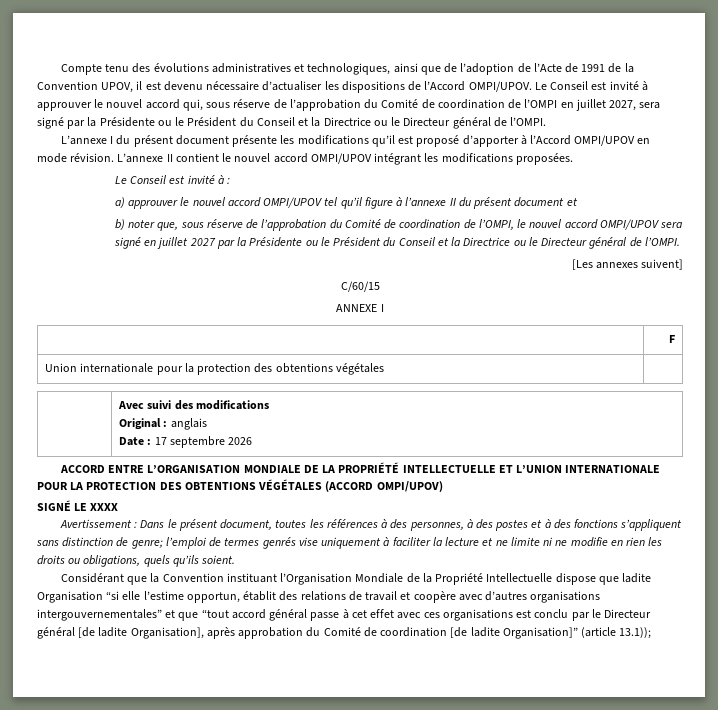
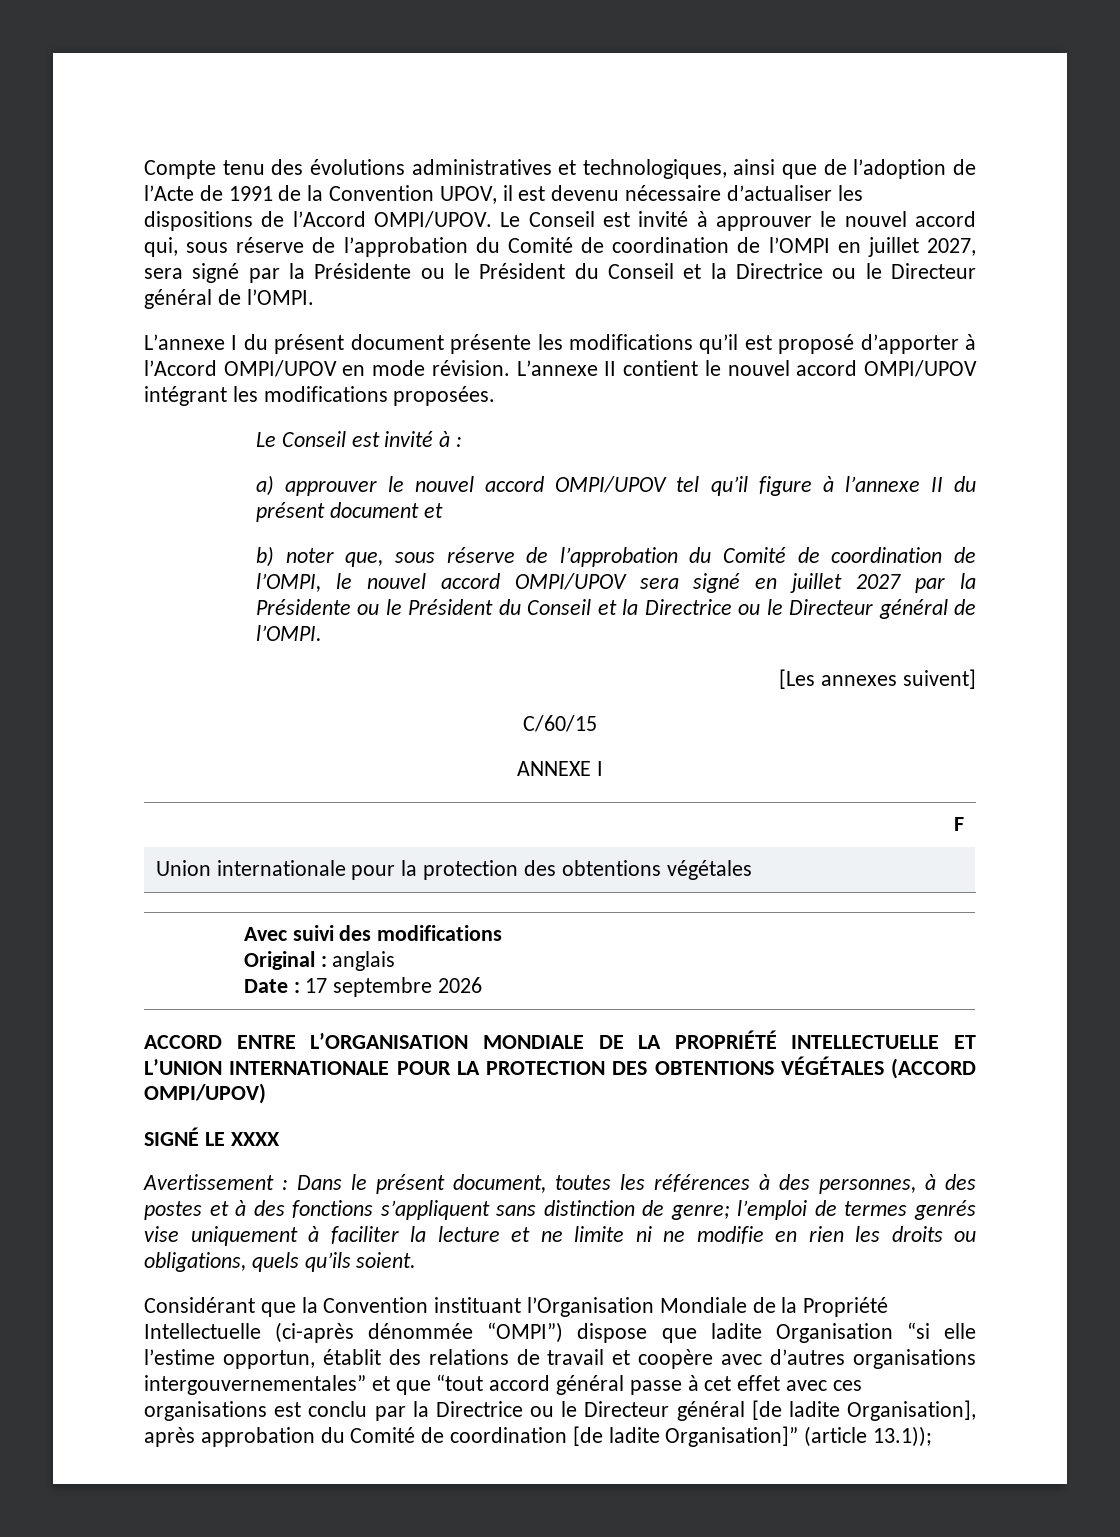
- Considérant que la Convention instituant l’Organisation Mondiale de la Propriété Intellectuelle dispose que ladite Organisation “si elle l’estime opportun, établit des relations de travail et coopère avec d’autres organisations intergouvernementales” et que “tout accord général passe à cet effet avec ces organisations est conclu par le Directeur général [de ladite Organisation], après approbation du Comité de coordination [de ladite Organisation]” (article 13.1));
+ Considérant que la Convention instituant l’Organisation Mondiale de la Propriété Intellectuelle (ci-après dénommée “OMPI”) dispose que ladite Organisation “si elle l’estime opportun, établit des relations de travail et coopère avec d’autres organisations intergouvernementales” et que “tout accord général passe à cet effet avec ces organisations est conclu par la Directrice ou le Directeur général [de ladite Organisation], après approbation du Comité de coordination [de ladite Organisation]” (article 13.1));

